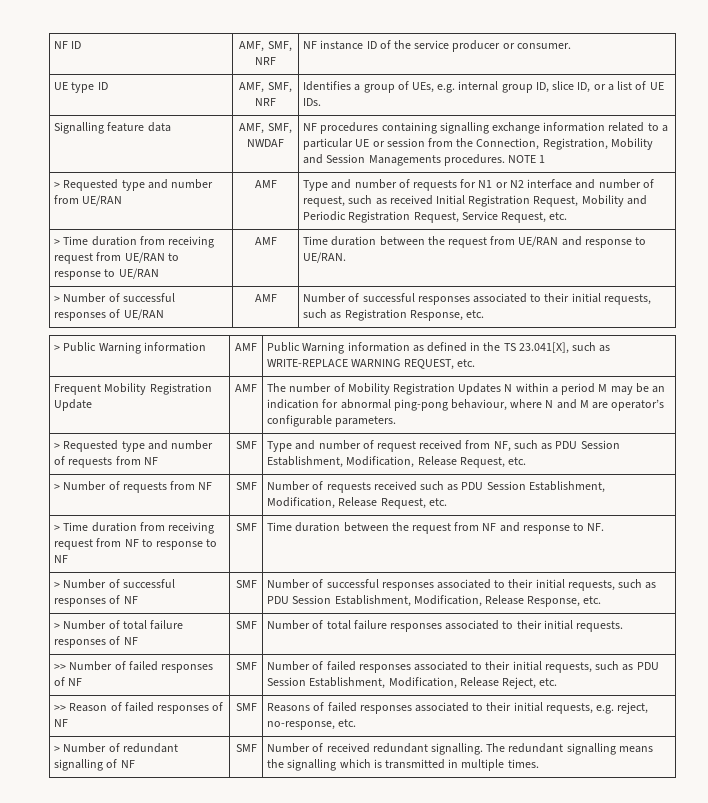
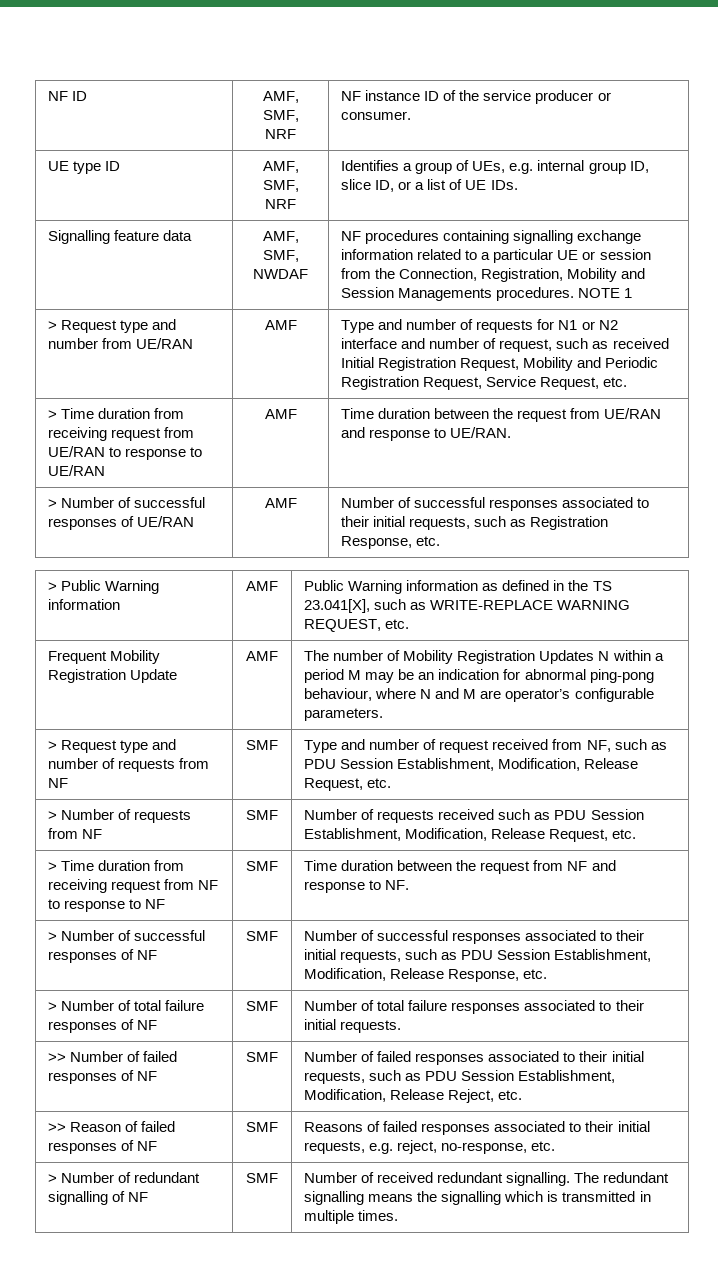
- > Requested type and number from UE/RAN | AMF | Type and number of requests for N1 or N2 interface and number of request, such as received Initial Registration Request, Mobility and Periodic Registration Request, Service Request, etc.
+ > Request type and number from UE/RAN | AMF | Type and number of requests for N1 or N2 interface and number of request, such as received Initial Registration Request, Mobility and Periodic Registration Request, Service Request, etc.
- > Requested type and number of requests from NF | SMF | Type and number of request received from NF, such as PDU Session Establishment, Modification, Release Request, etc.
+ > Request type and number of requests from NF | SMF | Type and number of request received from NF, such as PDU Session Establishment, Modification, Release Request, etc.

